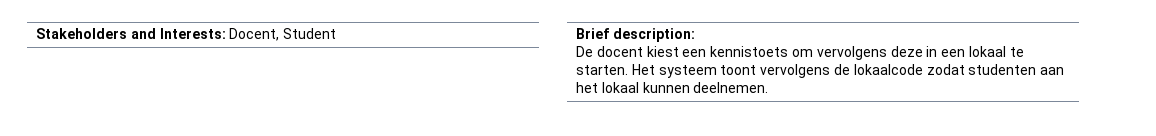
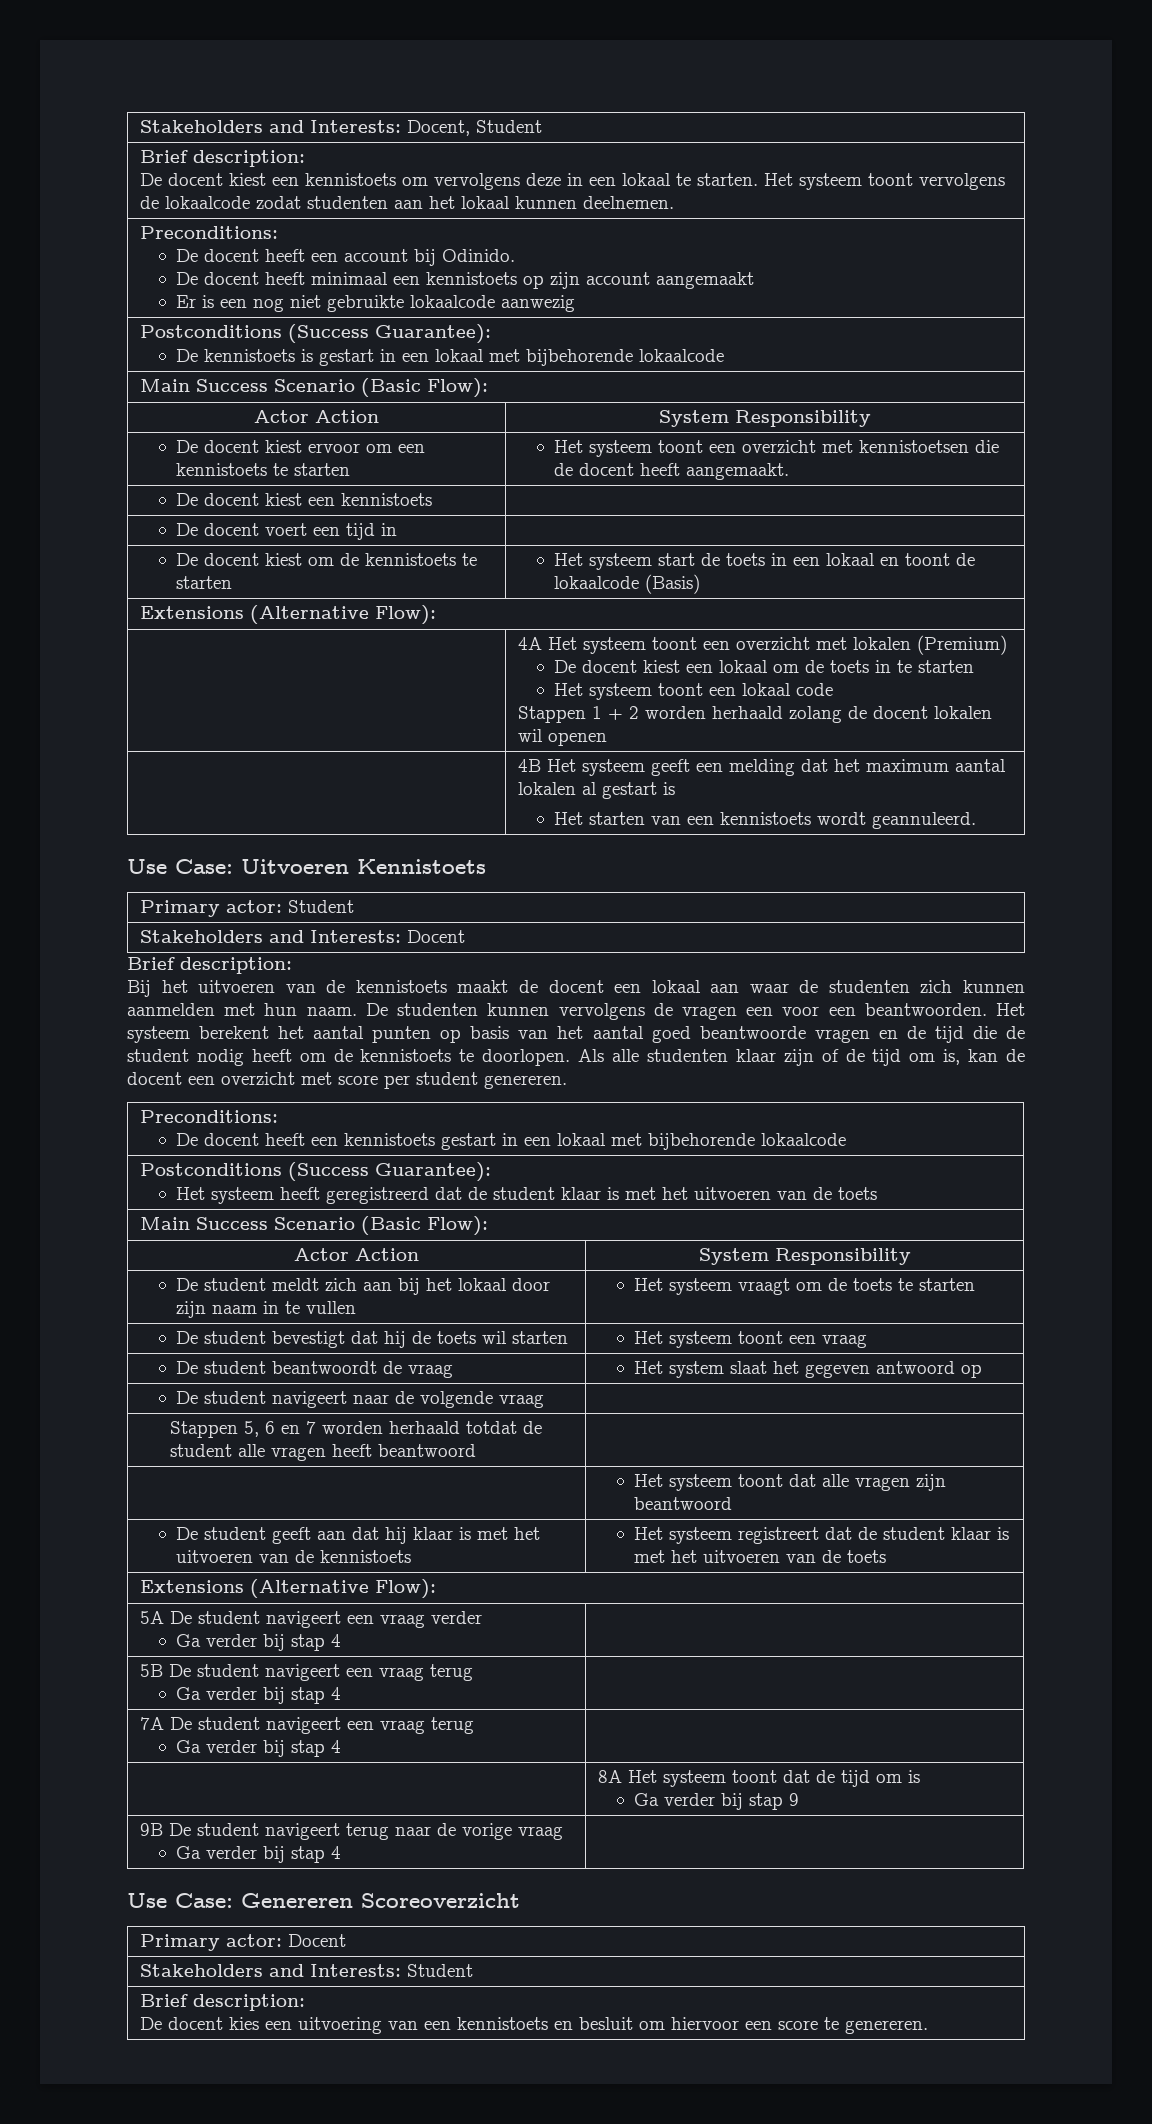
  Stakeholders and Interests: Docent, Student
  Brief description:
  De docent kiest een kennistoets om vervolgens deze in een lokaal te starten. Het systeem toont vervolgens de lokaalcode zodat studenten aan het lokaal kunnen deelnemen.
+ Preconditions:
+ De docent heeft een account bij Odinido.
+ De docent heeft minimaal een kennistoets op zijn account aangemaakt
+ Er is een nog niet gebruikte lokaalcode aanwezig
+ Postconditions (Success Guarantee):
+ De kennistoets is gestart in een lokaal met bijbehorende lokaalcode
+ Main Success Scenario (Basic Flow):
+ Actor Action | System Responsibility
+ De docent kiest ervoor om een kennistoets te starten | Het systeem toont een overzicht met kennistoetsen die de docent heeft aangemaakt.
+ De docent kiest een kennistoets |
+ De docent voert een tijd in |
+ De docent kiest om de kennistoets te starten | Het systeem start de toets in een lokaal en toont de lokaalcode (Basis)
+ Extensions (Alternative Flow):
+ | 4A Het systeem toont een overzicht met lokalen (Premium)
+ De docent kiest een lokaal om de toets in te starten
+ Het systeem toont een lokaal code
+ Stappen 1 + 2 worden herhaald zolang de docent lokalen wil openen
+ | 4B Het systeem geeft een melding dat het maximum aantal lokalen al gestart is
+ Het starten van een kennistoets wordt geannuleerd.
+ Use Case: Uitvoeren Kennistoets
+ Primary actor: Student
+ Stakeholders and Interests: Docent
+ Brief description:
+ Bij het uitvoeren van de kennistoets maakt de docent een lokaal aan waar de studenten zich kunnen aanmelden met hun naam. De studenten kunnen vervolgens de vragen een voor een beantwoorden. Het systeem berekent het aantal punten op basis van het aantal goed beantwoorde vragen en de tijd die de student nodig heeft om de kennistoets te doorlopen. Als alle studenten klaar zijn of de tijd om is, kan de docent een overzicht met score per student genereren.
+ Preconditions:
+ De docent heeft een kennistoets gestart in een lokaal met bijbehorende lokaalcode
+ Postconditions (Success Guarantee):
+ Het systeem heeft geregistreerd dat de student klaar is met het uitvoeren van de toets
+ Main Success Scenario (Basic Flow):
+ Actor Action | System Responsibility
+ De student meldt zich aan bij het lokaal door zijn naam in te vullen | Het systeem vraagt om de toets te starten
+ De student bevestigt dat hij de toets wil starten | Het systeem toont een vraag
+ De student beantwoordt de vraag | Het system slaat het gegeven antwoord op
+ De student navigeert naar de volgende vraag |
+ Stappen 5, 6 en 7 worden herhaald totdat de student alle vragen heeft beantwoord |
+ | Het systeem toont dat alle vragen zijn beantwoord
+ De student geeft aan dat hij klaar is met het uitvoeren van de kennistoets | Het systeem registreert dat de student klaar is met het uitvoeren van de toets
+ Extensions (Alternative Flow):
+ 5A De student navigeert een vraag verder
+ Ga verder bij stap 4 |
+ 5B De student navigeert een vraag terug
+ Ga verder bij stap 4 |
+ 7A De student navigeert een vraag terug
+ Ga verder bij stap 4 |
+ | 8A Het systeem toont dat de tijd om is
+ Ga verder bij stap 9
+ 9B De student navigeert terug naar de vorige vraag
+ Ga verder bij stap 4 |
+ Use Case: Genereren Scoreoverzicht
+ Primary actor: Docent
+ Stakeholders and Interests: Student
+ Brief description:
+ De docent kies een uitvoering van een kennistoets en besluit om hiervoor een score te genereren.

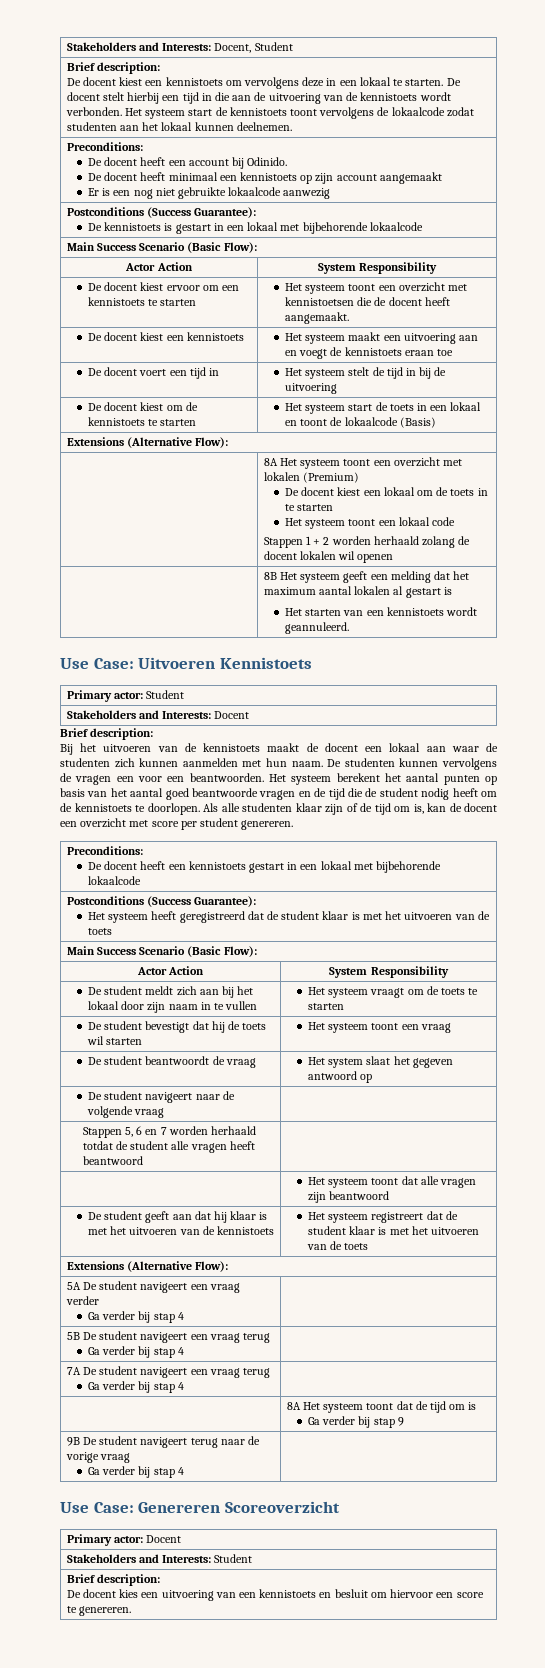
- Het systeem toont vervolgens de lokaalcode zodat studenten aan het lokaal kunnen deelnemen.
+ De docent stelt hierbij een tijd in die aan de uitvoering van de kennistoets wordt verbonden. Het systeem start de kennistoets toont vervolgens de lokaalcode zodat studenten aan het lokaal kunnen deelnemen.
- De docent kiest een kennistoets |
+ De docent kiest een kennistoets | Het systeem maakt een uitvoering aan en voegt de kennistoets eraan toe
- De docent voert een tijd in |
+ De docent voert een tijd in | Het systeem stelt de tijd in bij de uitvoering
- | 4A Het systeem toont een overzicht met lokalen (Premium)
+ | 8A Het systeem toont een overzicht met lokalen (Premium)
- | 4B Het systeem geeft een melding dat het maximum aantal lokalen al gestart is
+ | 8B Het systeem geeft een melding dat het maximum aantal lokalen al gestart is

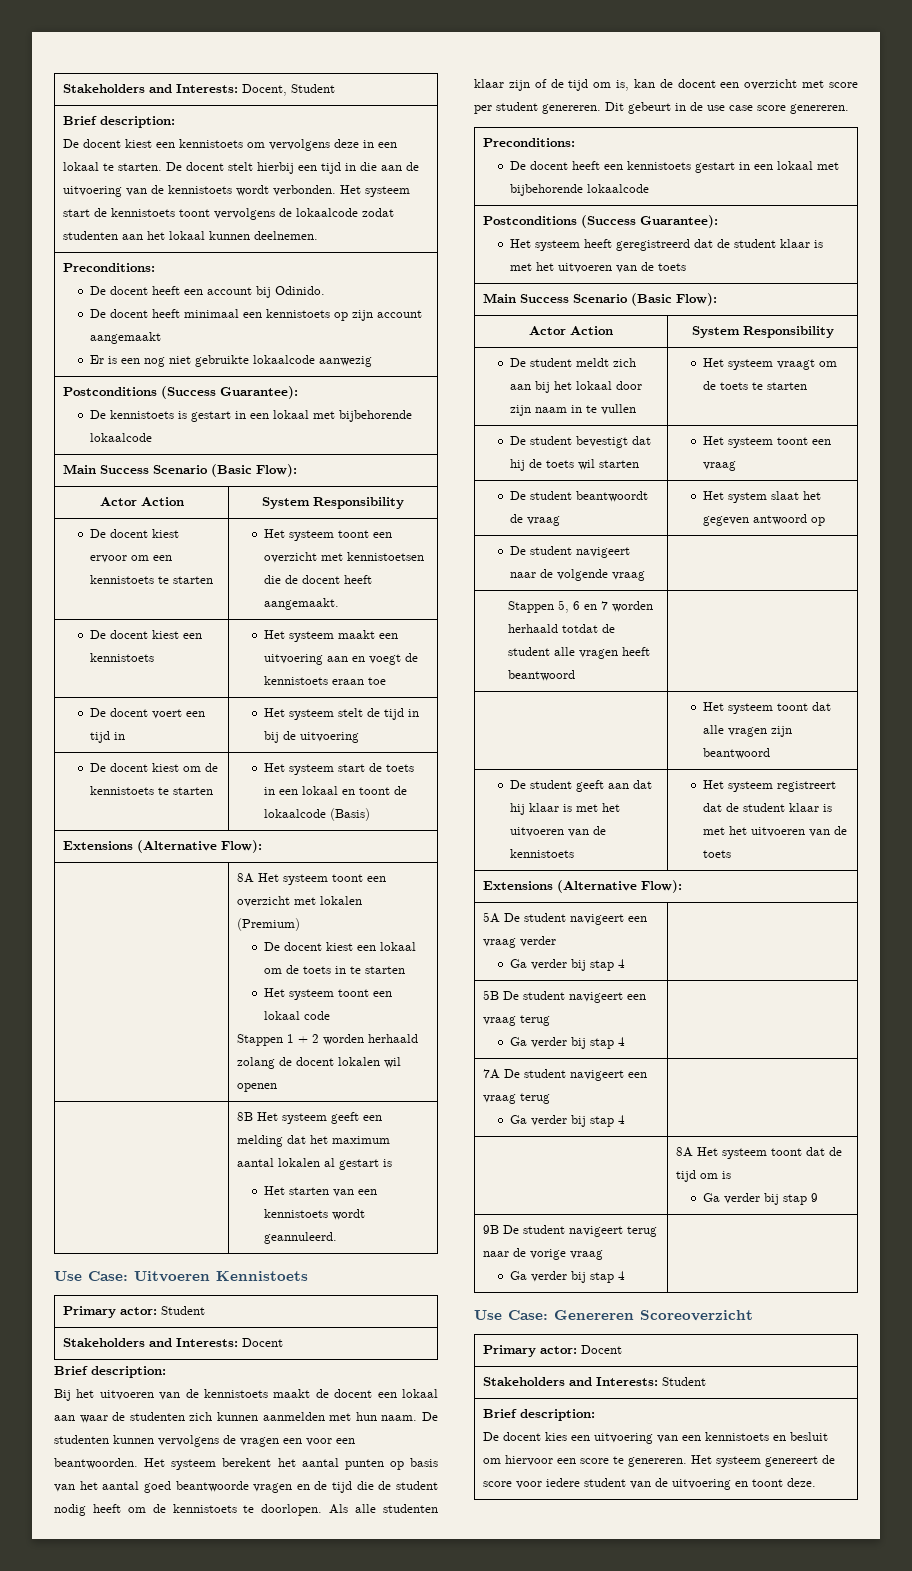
+ Dit gebeurt in de use case score genereren.
  Stakeholders and Interests: Student
  Brief description:
- De docent kies een uitvoering van een kennistoets en besluit om hiervoor een score te genereren.
+ De docent kies een uitvoering van een kennistoets en besluit om hiervoor een score te genereren. Het systeem genereert de score voor iedere student van de uitvoering en toont deze.

